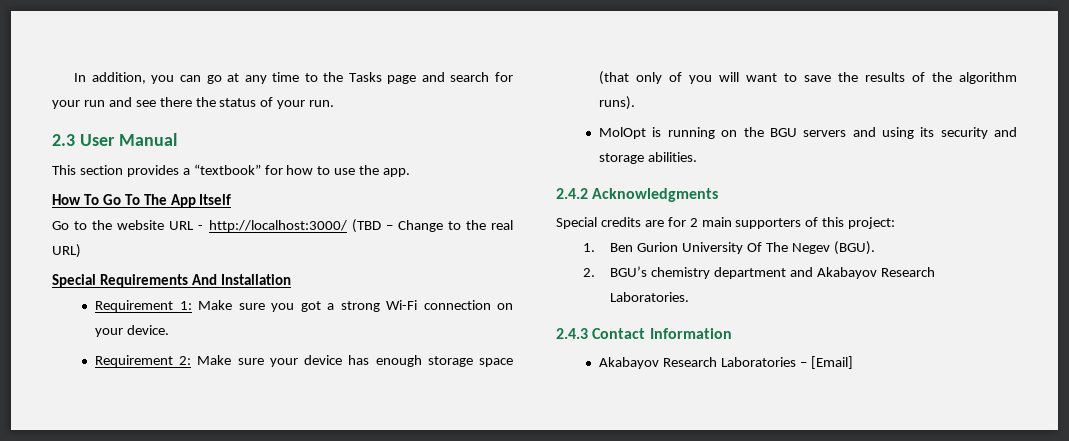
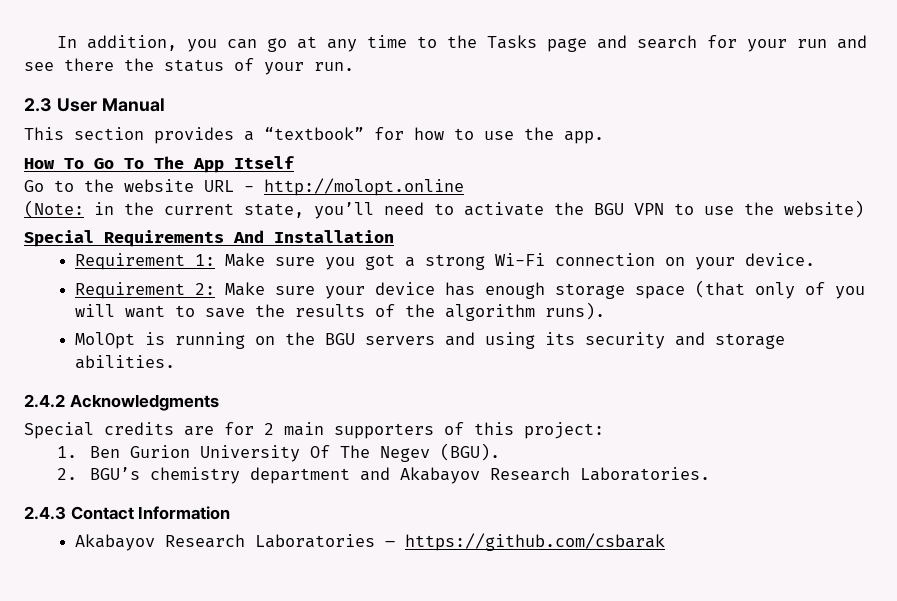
- Go to the website URL - http://localhost:3000/ (TBD – Change to the real URL)
+ Go to the website URL - http://molopt.online
+ (Note: in the current state, you’ll need to activate the BGU VPN to use the website)
- Akabayov Research Laboratories – [Email]
+ Akabayov Research Laboratories – https://github.com/csbarak

